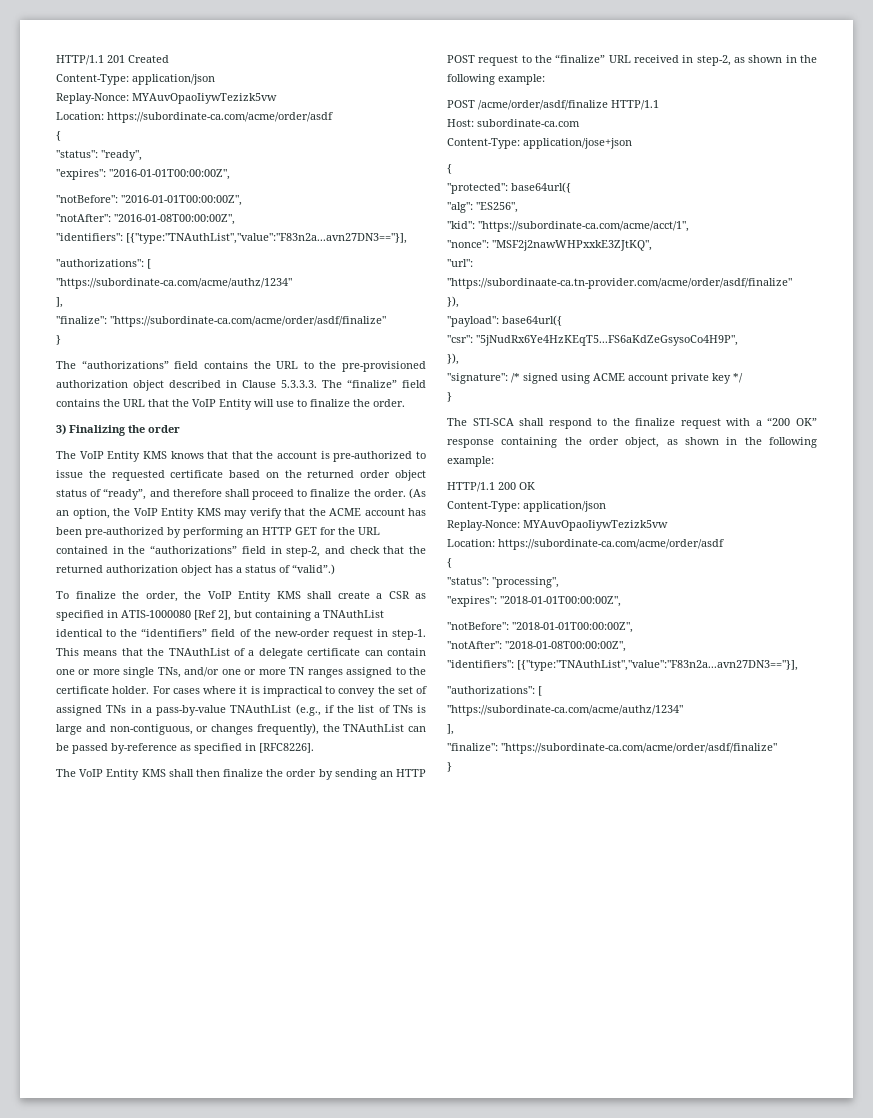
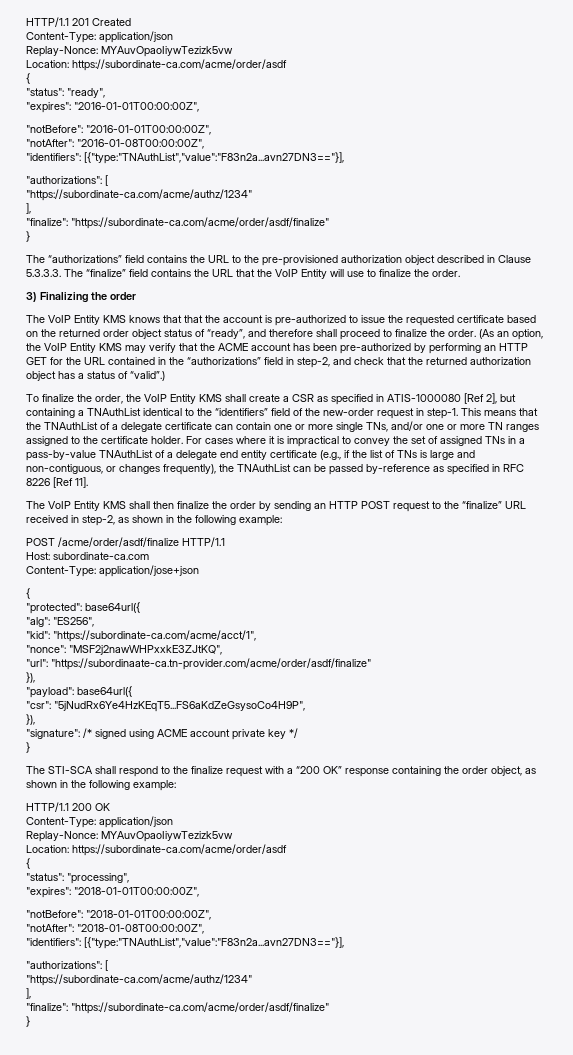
- For cases where it is impractical to convey the set of assigned TNs in a pass-by-value TNAuthList (e.g., if the list of TNs is large and non-contiguous, or changes frequently), the TNAuthList can be passed by-reference as specified in [RFC8226].
+ For cases where it is impractical to convey the set of assigned TNs in a pass-by-value TNAuthList of a delegate end entity certificate (e.g., if the list of TNs is large and non-contiguous, or changes frequently), the TNAuthList can be passed by-reference as specified in RFC 8226 [Ref 11].

